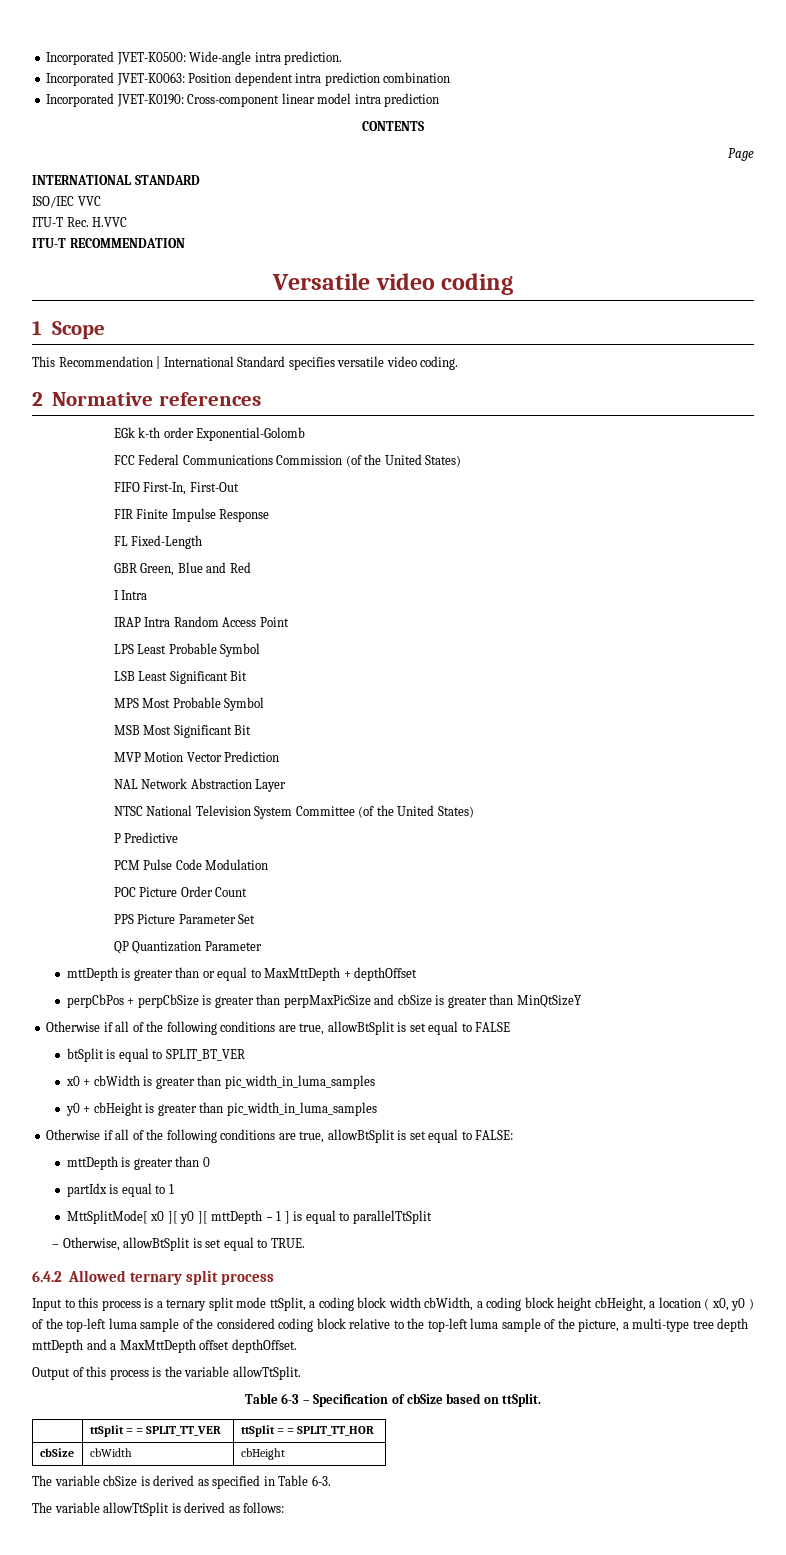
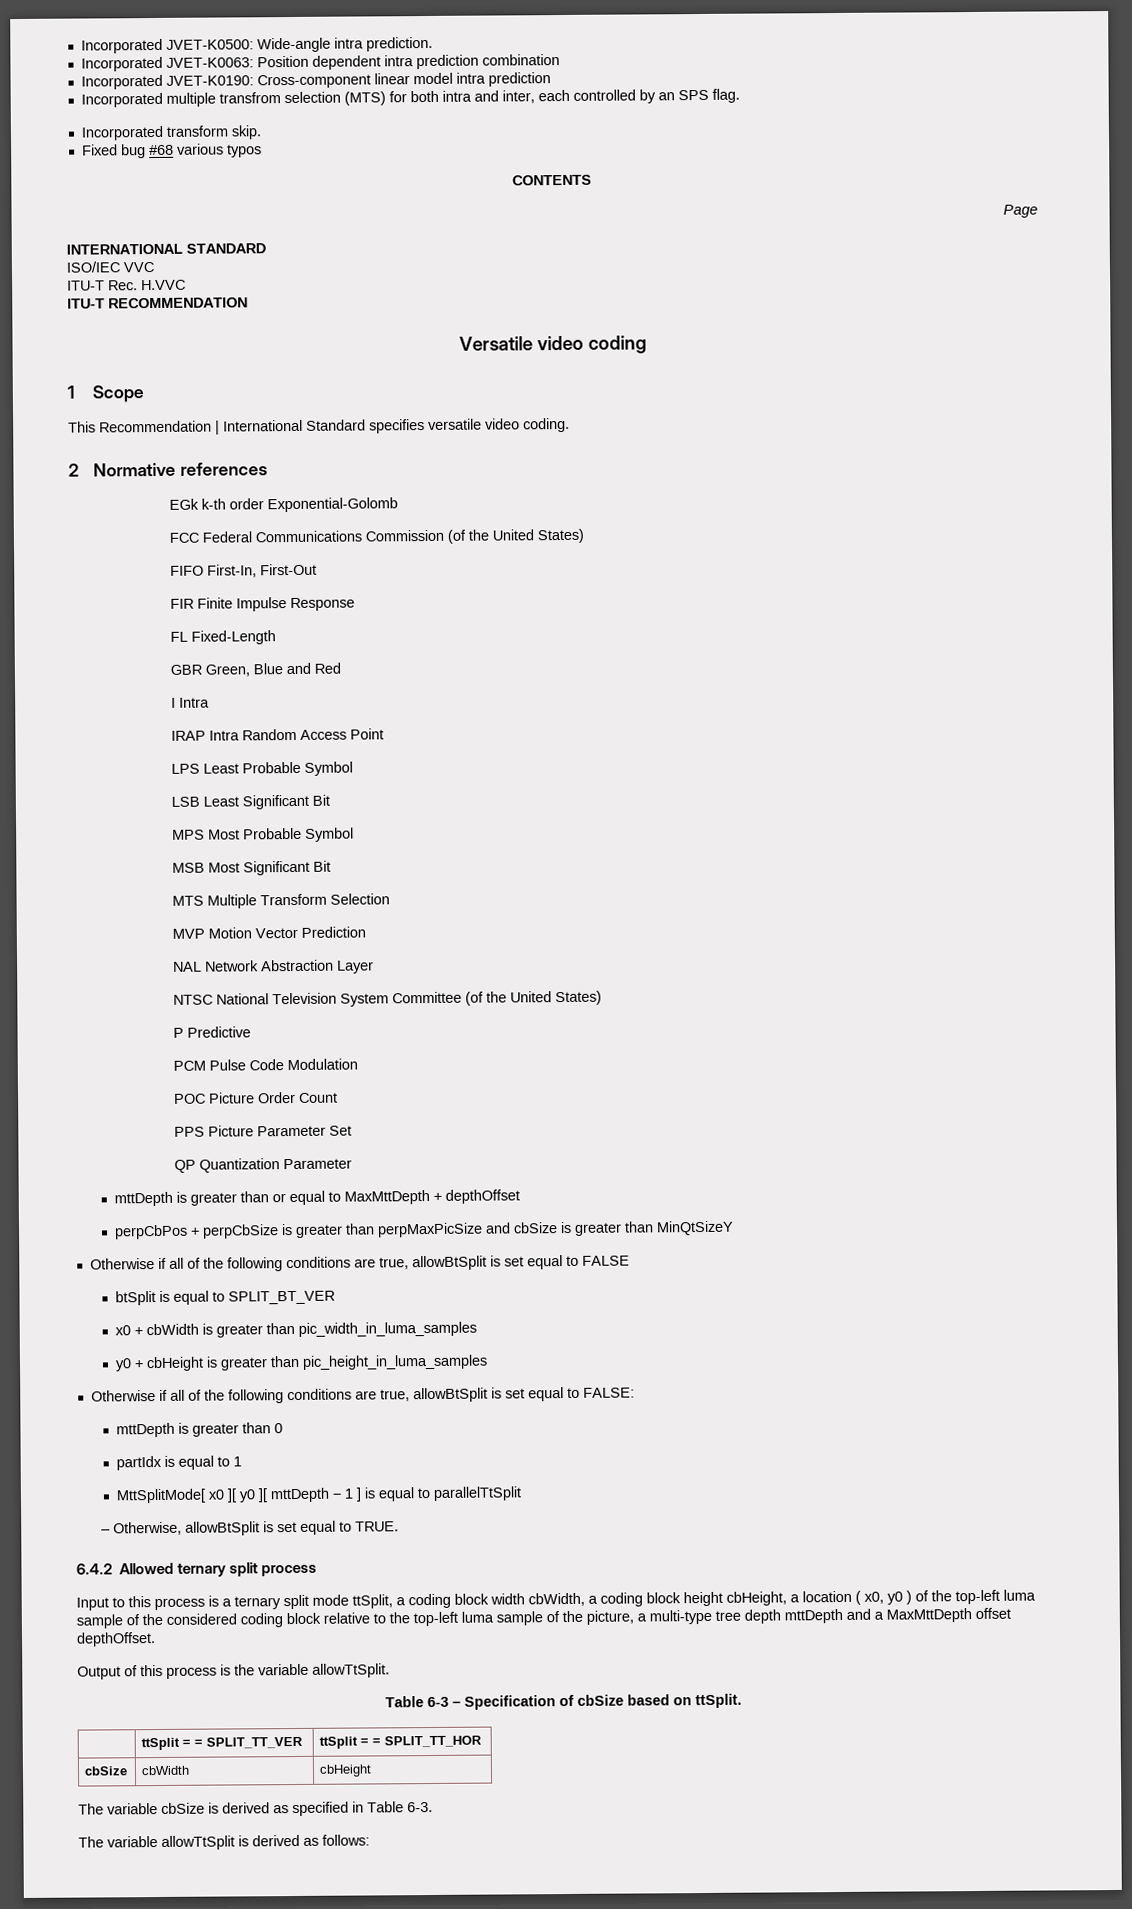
+ Incorporated multiple transfrom selection (MTS) for both intra and inter, each controlled by an SPS flag.
+ Incorporated transform skip.
+ Fixed bug #68 various typos
+ MTS Multiple Transform Selection
- y0 + cbHeight is greater than pic_width_in_luma_samples
+ y0 + cbHeight is greater than pic_height_in_luma_samples

